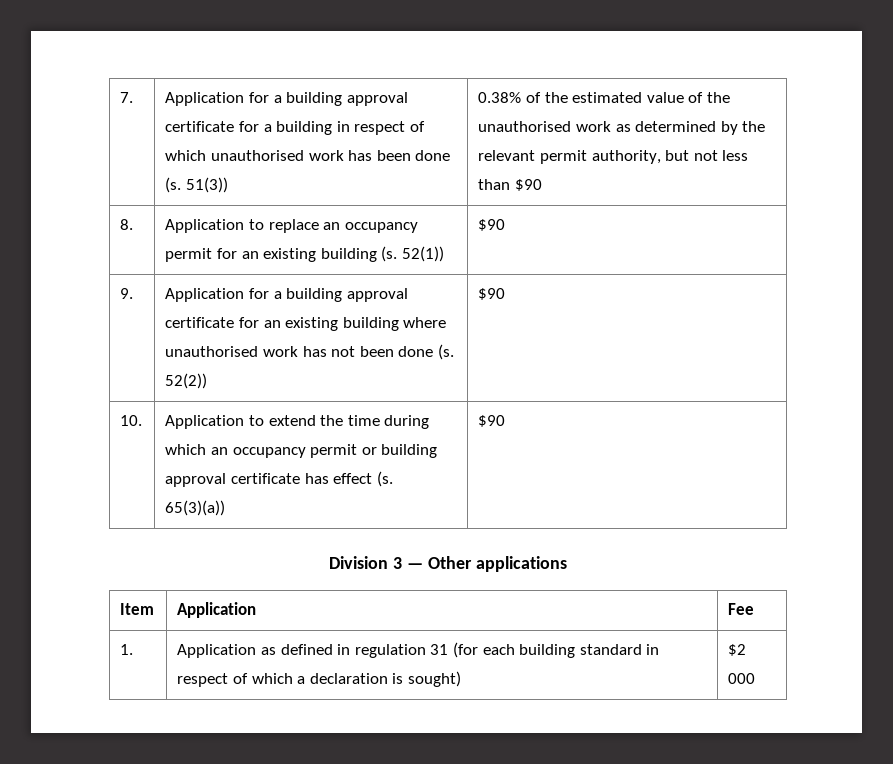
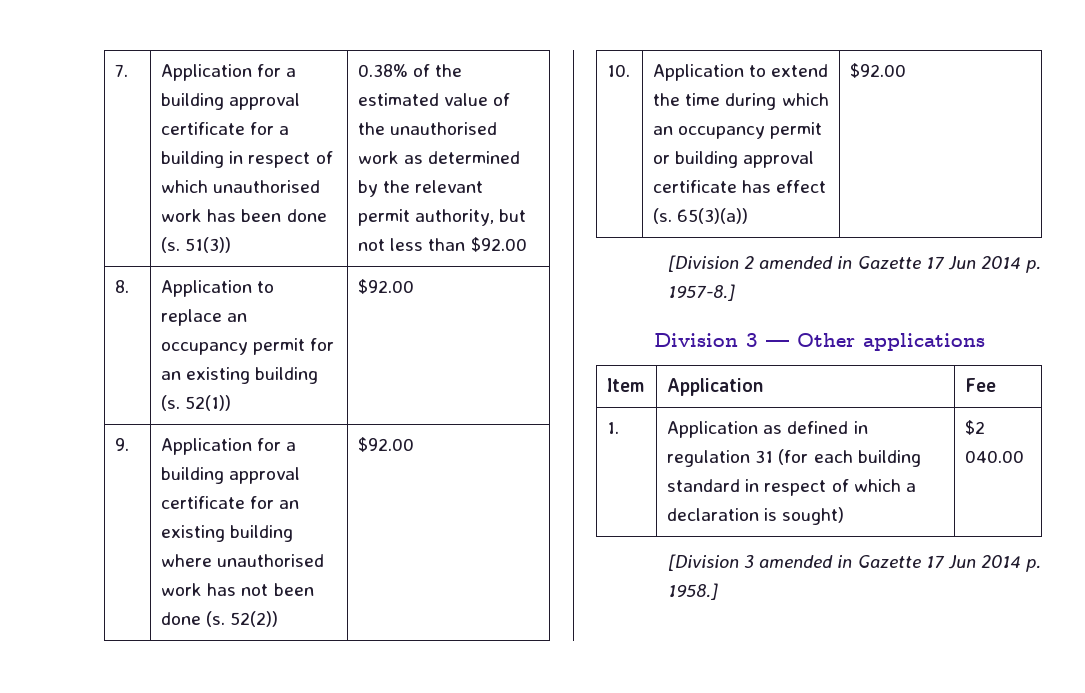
- 0.38% of the estimated value of the unauthorised work as determined by the relevant permit authority, but not less than $90
+ 0.38% of the estimated value of the unauthorised work as determined by the relevant permit authority, but not less than $92.00
- 8. | Application to replace an occupancy permit for an existing building (s. 52(1)) | $90
+ 8. | Application to replace an occupancy permit for an existing building (s. 52(1)) | $92.00
- 9. | Application for a building approval certificate for an existing building where unauthorised work has not been done (s. 52(2)) | $90
+ 9. | Application for a building approval certificate for an existing building where unauthorised work has not been done (s. 52(2)) | $92.00
- 10. | Application to extend the time during which an occupancy permit or building approval certificate has effect (s. 65(3)(a)) | $90
+ 10. | Application to extend the time during which an occupancy permit or building approval certificate has effect (s. 65(3)(a)) | $92.00
+ [Division 2 amended in Gazette 17 Jun 2014 p. 1957-8.]
- 1. | Application as defined in regulation 31 (for each building standard in respect of which a declaration is sought) | $2 000
+ 1. | Application as defined in regulation 31 (for each building standard in respect of which a declaration is sought) | $2 040.00
+ [Division 3 amended in Gazette 17 Jun 2014 p. 1958.]

